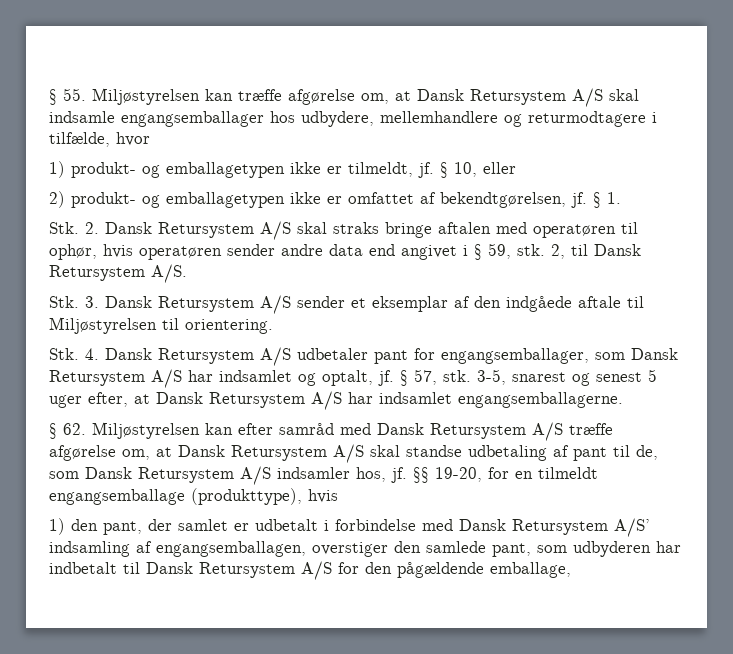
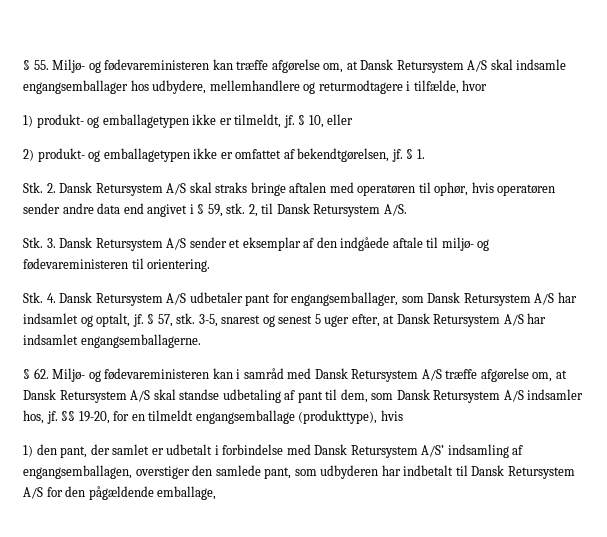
- § 55. Miljøstyrelsen kan træffe afgørelse om, at Dansk Retursystem A/S skal indsamle engangsemballager hos udbydere, mellemhandlere og returmodtagere i tilfælde, hvor
+ § 55. Miljø- og fødevareministeren kan træffe afgørelse om, at Dansk Retursystem A/S skal indsamle engangsemballager hos udbydere, mellemhandlere og returmodtagere i tilfælde, hvor
- Stk. 3. Dansk Retursystem A/S sender et eksemplar af den indgåede aftale til Miljøstyrelsen til orientering.
+ Stk. 3. Dansk Retursystem A/S sender et eksemplar af den indgåede aftale til miljø- og fødevareministeren til orientering.
- § 62. Miljøstyrelsen kan efter samråd med Dansk Retursystem A/S træffe afgørelse om, at Dansk Retursystem A/S skal standse udbetaling af pant til de, som Dansk Retursystem A/S indsamler hos, jf.
+ § 62. Miljø- og fødevareministeren kan i samråd med Dansk Retursystem A/S træffe afgørelse om, at Dansk Retursystem A/S skal standse udbetaling af pant til dem, som Dansk Retursystem A/S indsamler hos, jf.

